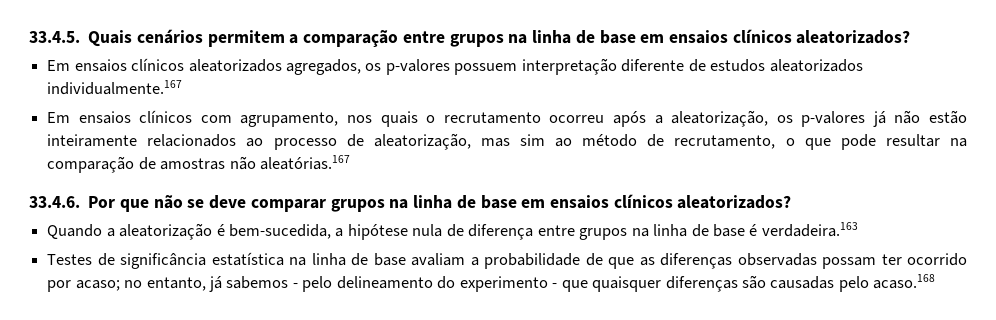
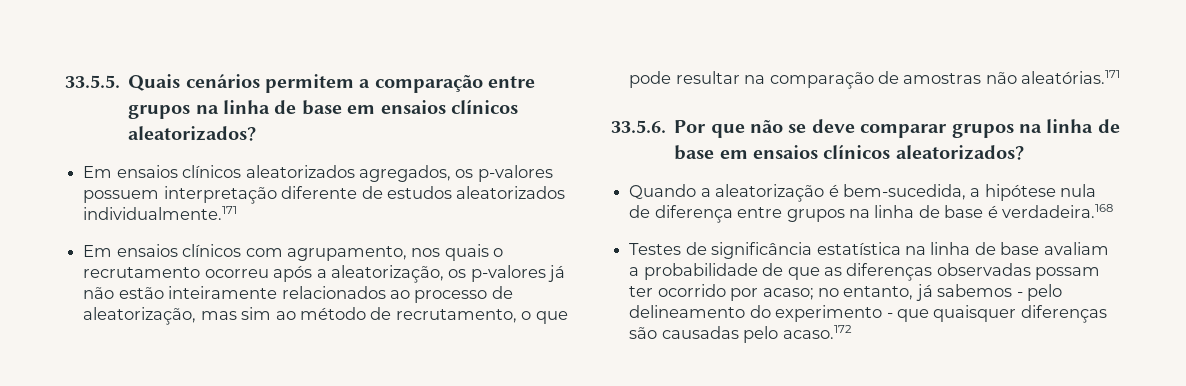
- 33.4.5. Quais cenários permitem a comparação entre grupos na linha de base em ensaios clínicos aleatorizados?
+ 33.5.5. Quais cenários permitem a comparação entre grupos na linha de base em ensaios clínicos aleatorizados?
- Em ensaios clínicos aleatorizados agregados, os p-valores possuem interpretação diferente de estudos aleatorizados individualmente.167
+ Em ensaios clínicos aleatorizados agregados, os p-valores possuem interpretação diferente de estudos aleatorizados individualmente.171
- Em ensaios clínicos com agrupamento, nos quais o recrutamento ocorreu após a aleatorização, os p-valores já não estão inteiramente relacionados ao processo de aleatorização, mas sim ao método de recrutamento, o que pode resultar na comparação de amostras não aleatórias.167
- 33.4.6. Por que não se deve comparar grupos na linha de base em ensaios clínicos aleatorizados?
+ Em ensaios clínicos com agrupamento, nos quais o recrutamento ocorreu após a aleatorização, os p-valores já não estão inteiramente relacionados ao processo de aleatorização, mas sim ao método de recrutamento, o que pode resultar na comparação de amostras não aleatórias.171
+ 33.5.6. Por que não se deve comparar grupos na linha de base em ensaios clínicos aleatorizados?
- Quando a aleatorização é bem-sucedida, a hipótese nula de diferença entre grupos na linha de base é verdadeira.163
+ Quando a aleatorização é bem-sucedida, a hipótese nula de diferença entre grupos na linha de base é verdadeira.168
- Testes de significância estatística na linha de base avaliam a probabilidade de que as diferenças observadas possam ter ocorrido por acaso; no entanto, já sabemos - pelo delineamento do experimento - que quaisquer diferenças são causadas pelo acaso.168
+ Testes de significância estatística na linha de base avaliam a probabilidade de que as diferenças observadas possam ter ocorrido por acaso; no entanto, já sabemos - pelo delineamento do experimento - que quaisquer diferenças são causadas pelo acaso.172

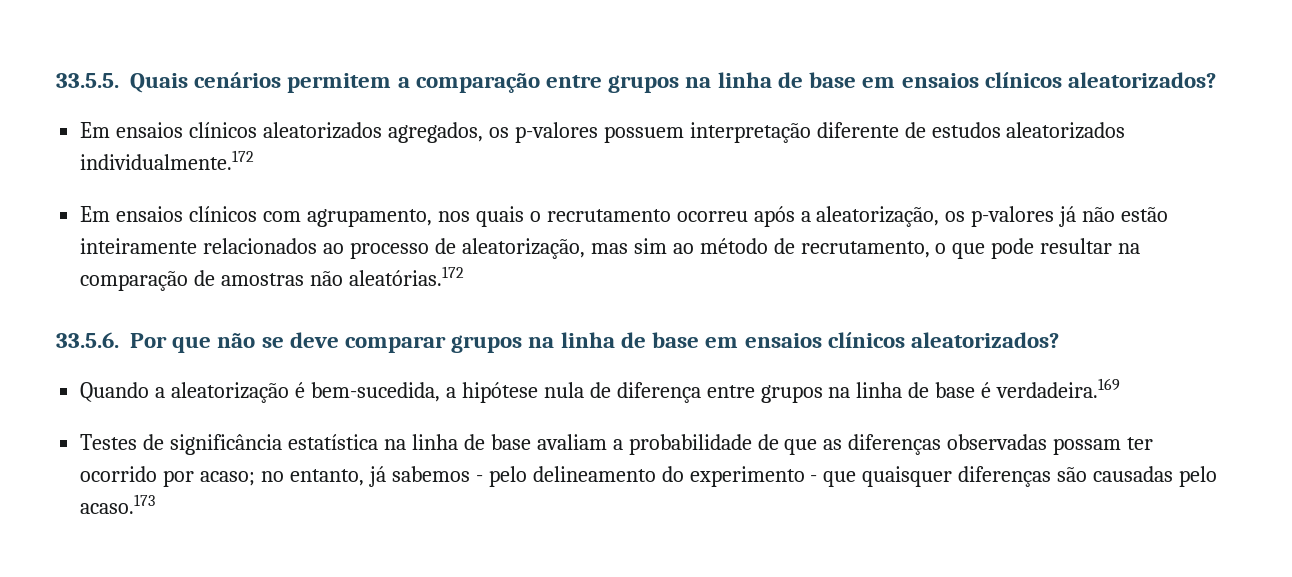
- Em ensaios clínicos aleatorizados agregados, os p-valores possuem interpretação diferente de estudos aleatorizados individualmente.171
+ Em ensaios clínicos aleatorizados agregados, os p-valores possuem interpretação diferente de estudos aleatorizados individualmente.172
- Em ensaios clínicos com agrupamento, nos quais o recrutamento ocorreu após a aleatorização, os p-valores já não estão inteiramente relacionados ao processo de aleatorização, mas sim ao método de recrutamento, o que pode resultar na comparação de amostras não aleatórias.171
+ Em ensaios clínicos com agrupamento, nos quais o recrutamento ocorreu após a aleatorização, os p-valores já não estão inteiramente relacionados ao processo de aleatorização, mas sim ao método de recrutamento, o que pode resultar na comparação de amostras não aleatórias.172
- Quando a aleatorização é bem-sucedida, a hipótese nula de diferença entre grupos na linha de base é verdadeira.168
+ Quando a aleatorização é bem-sucedida, a hipótese nula de diferença entre grupos na linha de base é verdadeira.169
- Testes de significância estatística na linha de base avaliam a probabilidade de que as diferenças observadas possam ter ocorrido por acaso; no entanto, já sabemos - pelo delineamento do experimento - que quaisquer diferenças são causadas pelo acaso.172
+ Testes de significância estatística na linha de base avaliam a probabilidade de que as diferenças observadas possam ter ocorrido por acaso; no entanto, já sabemos - pelo delineamento do experimento - que quaisquer diferenças são causadas pelo acaso.173

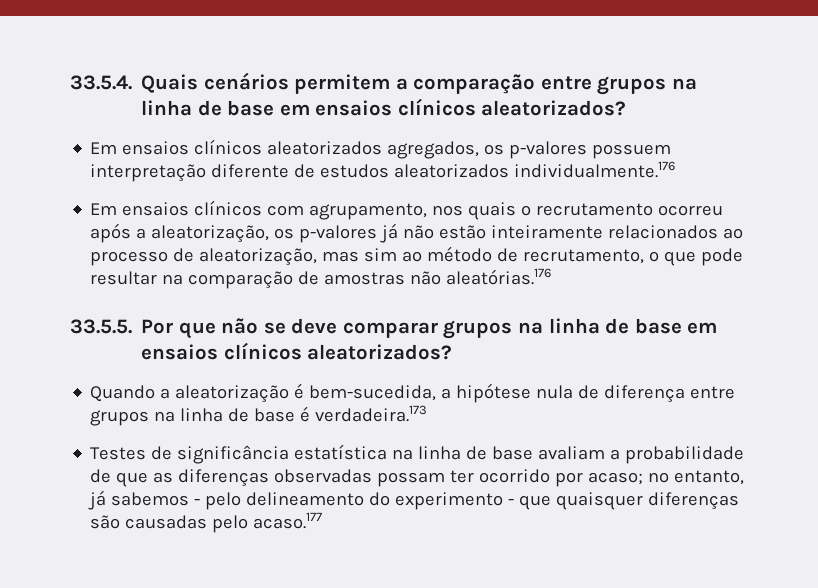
- 33.5.5. Quais cenários permitem a comparação entre grupos na linha de base em ensaios clínicos aleatorizados?
+ 33.5.4. Quais cenários permitem a comparação entre grupos na linha de base em ensaios clínicos aleatorizados?
- Em ensaios clínicos aleatorizados agregados, os p-valores possuem interpretação diferente de estudos aleatorizados individualmente.172
+ Em ensaios clínicos aleatorizados agregados, os p-valores possuem interpretação diferente de estudos aleatorizados individualmente.176
- Em ensaios clínicos com agrupamento, nos quais o recrutamento ocorreu após a aleatorização, os p-valores já não estão inteiramente relacionados ao processo de aleatorização, mas sim ao método de recrutamento, o que pode resultar na comparação de amostras não aleatórias.172
- 33.5.6. Por que não se deve comparar grupos na linha de base em ensaios clínicos aleatorizados?
+ Em ensaios clínicos com agrupamento, nos quais o recrutamento ocorreu após a aleatorização, os p-valores já não estão inteiramente relacionados ao processo de aleatorização, mas sim ao método de recrutamento, o que pode resultar na comparação de amostras não aleatórias.176
+ 33.5.5. Por que não se deve comparar grupos na linha de base em ensaios clínicos aleatorizados?
- Quando a aleatorização é bem-sucedida, a hipótese nula de diferença entre grupos na linha de base é verdadeira.169
+ Quando a aleatorização é bem-sucedida, a hipótese nula de diferença entre grupos na linha de base é verdadeira.173
- Testes de significância estatística na linha de base avaliam a probabilidade de que as diferenças observadas possam ter ocorrido por acaso; no entanto, já sabemos - pelo delineamento do experimento - que quaisquer diferenças são causadas pelo acaso.173
+ Testes de significância estatística na linha de base avaliam a probabilidade de que as diferenças observadas possam ter ocorrido por acaso; no entanto, já sabemos - pelo delineamento do experimento - que quaisquer diferenças são causadas pelo acaso.177

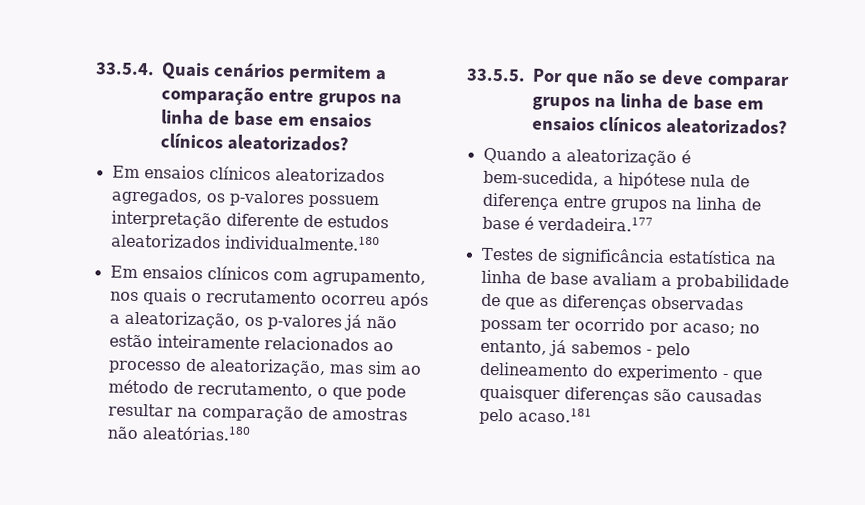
- Em ensaios clínicos aleatorizados agregados, os p-valores possuem interpretação diferente de estudos aleatorizados individualmente.176
+ Em ensaios clínicos aleatorizados agregados, os p-valores possuem interpretação diferente de estudos aleatorizados individualmente.180
- Em ensaios clínicos com agrupamento, nos quais o recrutamento ocorreu após a aleatorização, os p-valores já não estão inteiramente relacionados ao processo de aleatorização, mas sim ao método de recrutamento, o que pode resultar na comparação de amostras não aleatórias.176
+ Em ensaios clínicos com agrupamento, nos quais o recrutamento ocorreu após a aleatorização, os p-valores já não estão inteiramente relacionados ao processo de aleatorização, mas sim ao método de recrutamento, o que pode resultar na comparação de amostras não aleatórias.180
- Quando a aleatorização é bem-sucedida, a hipótese nula de diferença entre grupos na linha de base é verdadeira.173
+ Quando a aleatorização é bem-sucedida, a hipótese nula de diferença entre grupos na linha de base é verdadeira.177
- Testes de significância estatística na linha de base avaliam a probabilidade de que as diferenças observadas possam ter ocorrido por acaso; no entanto, já sabemos - pelo delineamento do experimento - que quaisquer diferenças são causadas pelo acaso.177
+ Testes de significância estatística na linha de base avaliam a probabilidade de que as diferenças observadas possam ter ocorrido por acaso; no entanto, já sabemos - pelo delineamento do experimento - que quaisquer diferenças são causadas pelo acaso.181

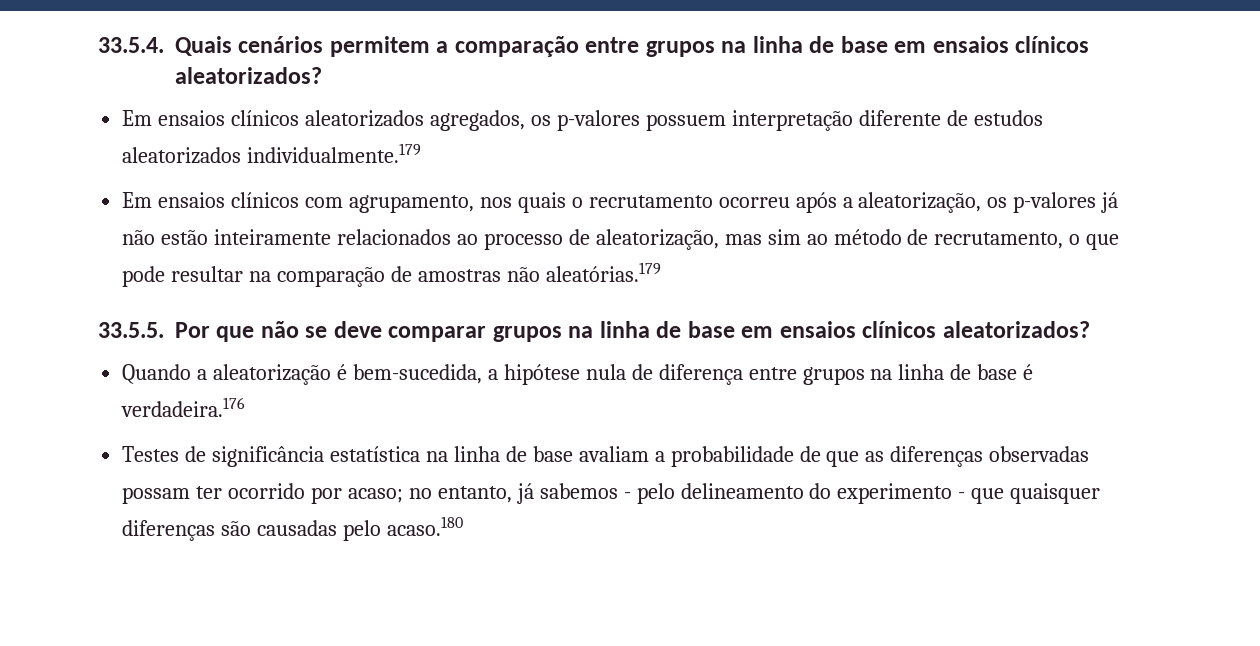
- Em ensaios clínicos aleatorizados agregados, os p-valores possuem interpretação diferente de estudos aleatorizados individualmente.180
+ Em ensaios clínicos aleatorizados agregados, os p-valores possuem interpretação diferente de estudos aleatorizados individualmente.179
- Em ensaios clínicos com agrupamento, nos quais o recrutamento ocorreu após a aleatorização, os p-valores já não estão inteiramente relacionados ao processo de aleatorização, mas sim ao método de recrutamento, o que pode resultar na comparação de amostras não aleatórias.180
+ Em ensaios clínicos com agrupamento, nos quais o recrutamento ocorreu após a aleatorização, os p-valores já não estão inteiramente relacionados ao processo de aleatorização, mas sim ao método de recrutamento, o que pode resultar na comparação de amostras não aleatórias.179
- Quando a aleatorização é bem-sucedida, a hipótese nula de diferença entre grupos na linha de base é verdadeira.177
+ Quando a aleatorização é bem-sucedida, a hipótese nula de diferença entre grupos na linha de base é verdadeira.176
- Testes de significância estatística na linha de base avaliam a probabilidade de que as diferenças observadas possam ter ocorrido por acaso; no entanto, já sabemos - pelo delineamento do experimento - que quaisquer diferenças são causadas pelo acaso.181
+ Testes de significância estatística na linha de base avaliam a probabilidade de que as diferenças observadas possam ter ocorrido por acaso; no entanto, já sabemos - pelo delineamento do experimento - que quaisquer diferenças são causadas pelo acaso.180

